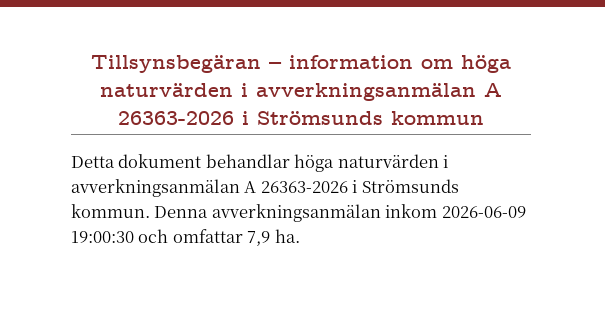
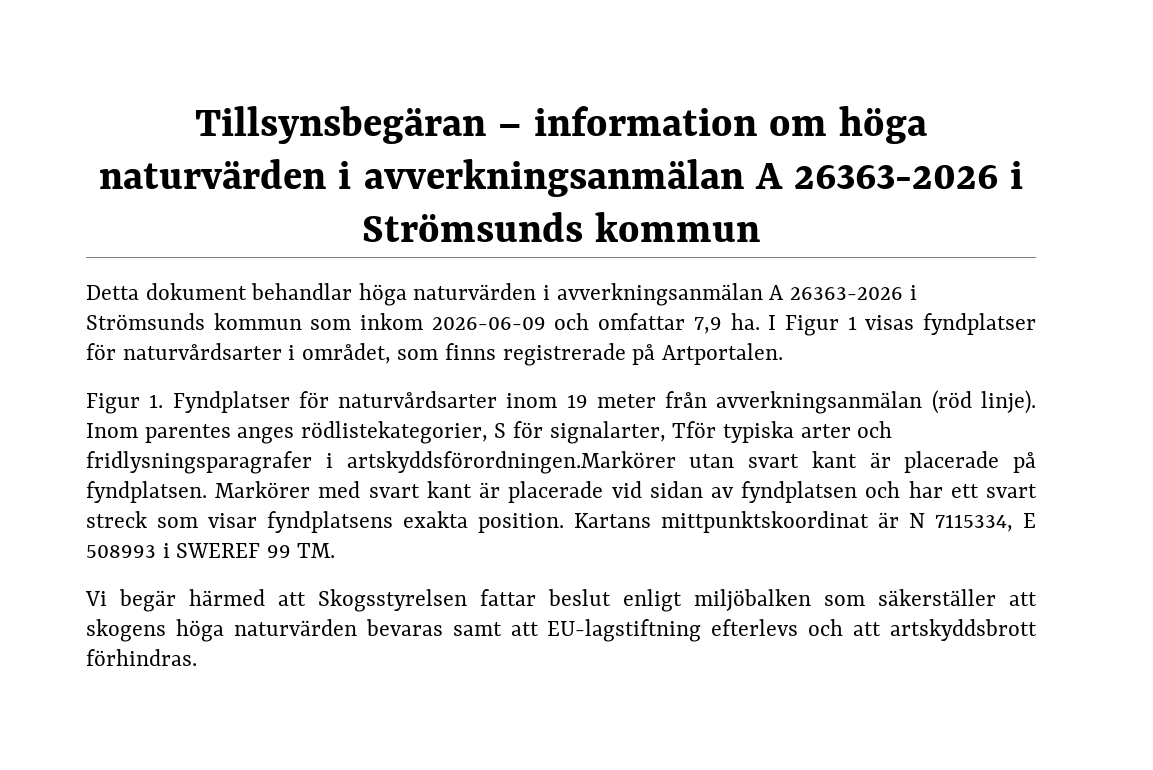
- Detta dokument behandlar höga naturvärden i avverkningsanmälan A 26363-2026 i Strömsunds kommun. Denna avverkningsanmälan inkom 2026-06-09 19:00:30 och omfattar 7,9 ha.
+ Detta dokument behandlar höga naturvärden i avverkningsanmälan A 26363-2026 i Strömsunds kommun som inkom 2026-06-09 och omfattar 7,9 ha.
+ I Figur 1 visas fyndplatser för naturvårdsarter i området, som finns registrerade på Artportalen.
+ Figur 1. Fyndplatser för naturvårdsarter inom 19 meter från avverkningsanmälan (röd linje). Inom parentes anges rödlistekategorier, S för signalarter, Tför typiska arter och fridlysningsparagrafer i artskyddsförordningen.Markörer utan svart kant är placerade på fyndplatsen. Markörer med svart kant är placerade vid sidan av fyndplatsen och har ett svart streck som visar fyndplatsens exakta position. Kartans mittpunktskoordinat är N 7115334, E 508993 i SWEREF 99 TM.
+ Vi begär härmed att Skogsstyrelsen fattar beslut enligt miljöbalken som säkerställer att skogens höga naturvärden bevaras samt att EU-lagstiftning efterlevs och att artskyddsbrott förhindras.

